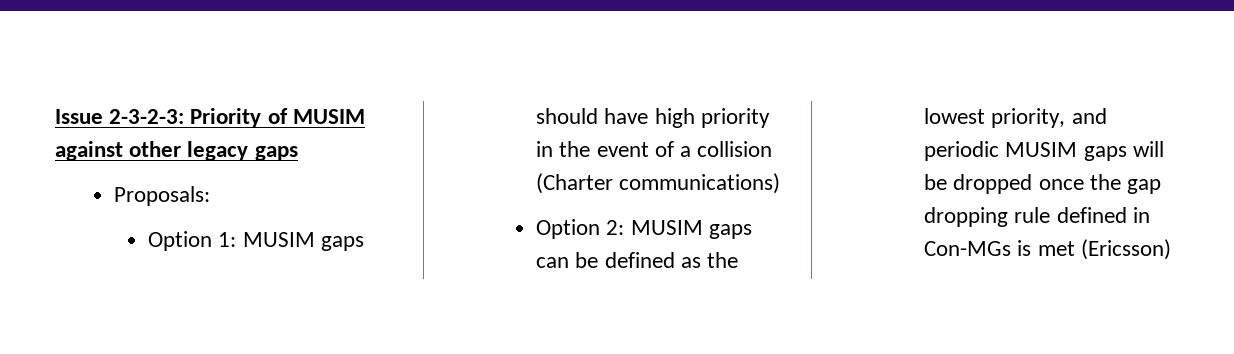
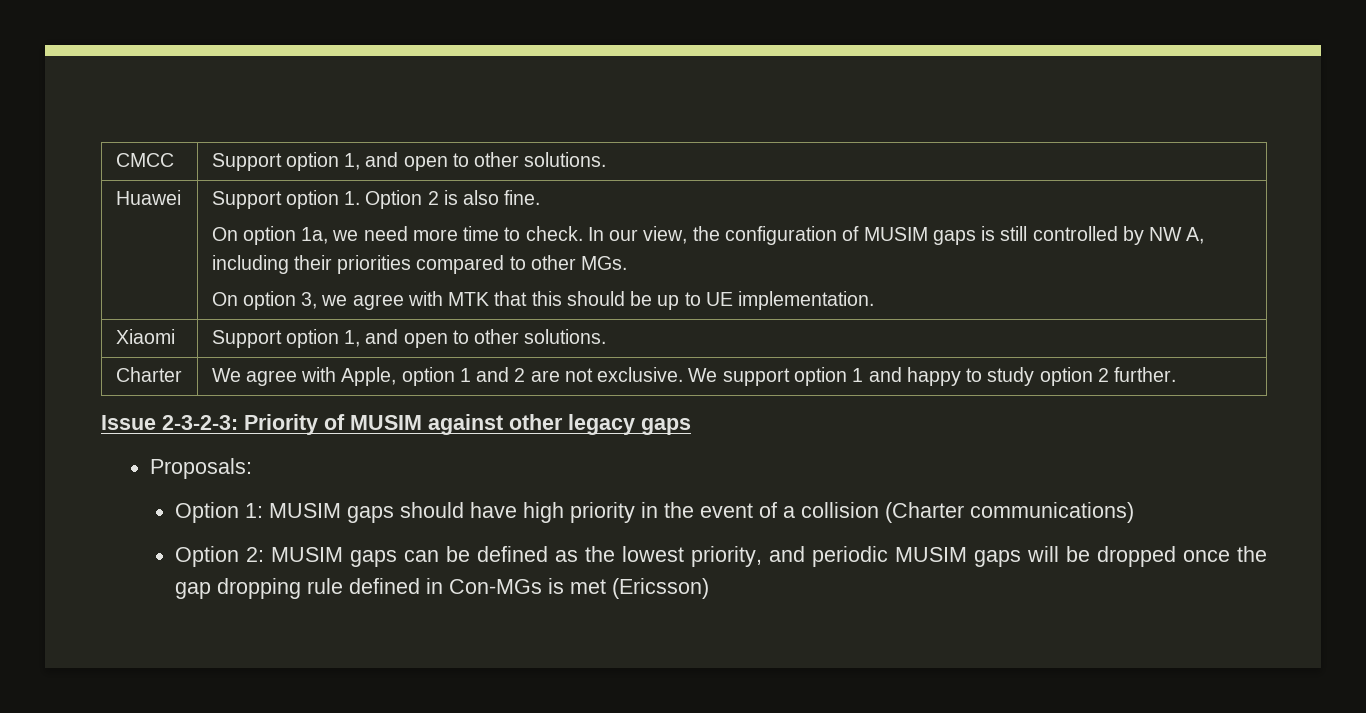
+ CMCC | Support option 1, and open to other solutions.
+ Huawei | Support option 1. Option 2 is also fine.
+ On option 1a, we need more time to check. In our view, the configuration of MUSIM gaps is still controlled by NW A, including their priorities compared to other MGs.
+ On option 3, we agree with MTK that this should be up to UE implementation.
+ Xiaomi | Support option 1, and open to other solutions.
+ Charter | We agree with Apple, option 1 and 2 are not exclusive. We support option 1 and happy to study option 2 further.

